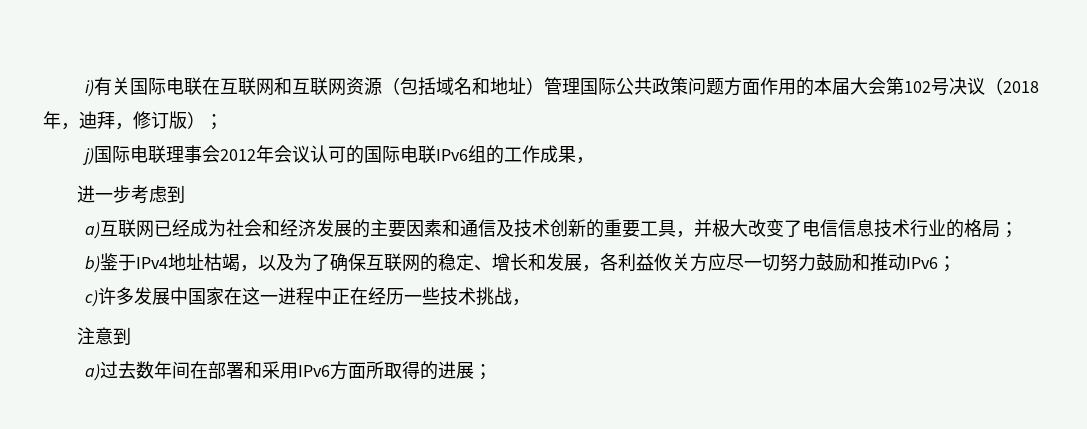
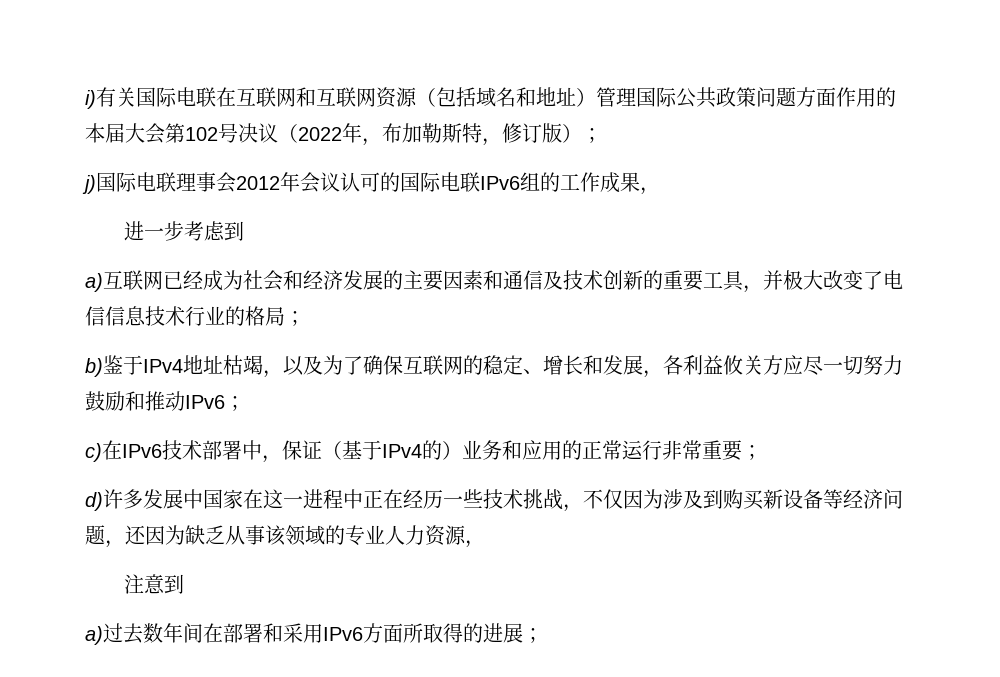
- i)有关国际电联在互联网和互联网资源（包括域名和地址）管理国际公共政策问题方面作用的本届大会第102号决议（2018年，迪拜，修订版）；
+ i)有关国际电联在互联网和互联网资源（包括域名和地址）管理国际公共政策问题方面作用的本届大会第102号决议（2022年，布加勒斯特，修订版）；
- c)许多发展中国家在这一进程中正在经历一些技术挑战，
+ c)在IPv6技术部署中，保证（基于IPv4的）业务和应用的正常运行非常重要；
+ d)许多发展中国家在这一进程中正在经历一些技术挑战，不仅因为涉及到购买新设备等经济问题，还因为缺乏从事该领域的专业人力资源，

